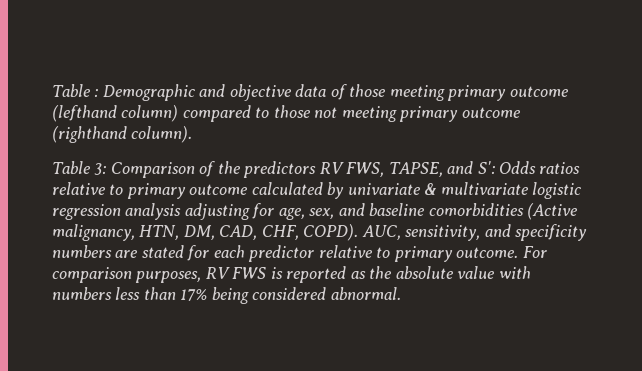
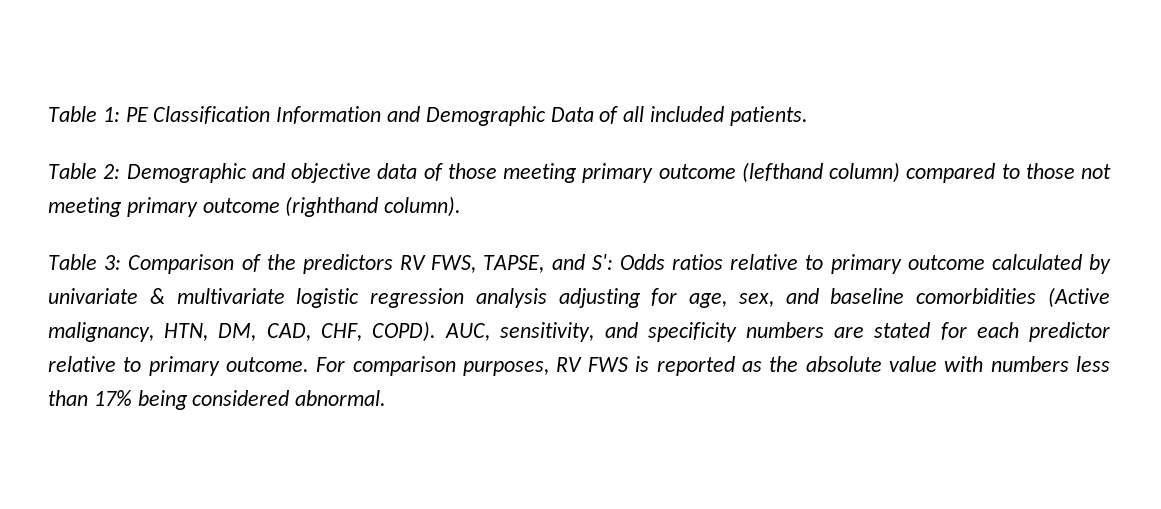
- Table : Demographic and objective data of those meeting primary outcome (lefthand column) compared to those not meeting primary outcome (righthand column).
+ Table 1: PE Classification Information and Demographic Data of all included patients.
+ Table 2: Demographic and objective data of those meeting primary outcome (lefthand column) compared to those not meeting primary outcome (righthand column).

